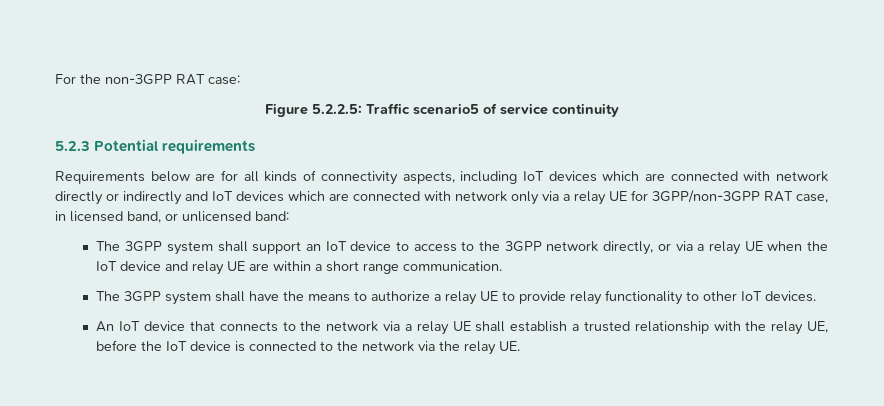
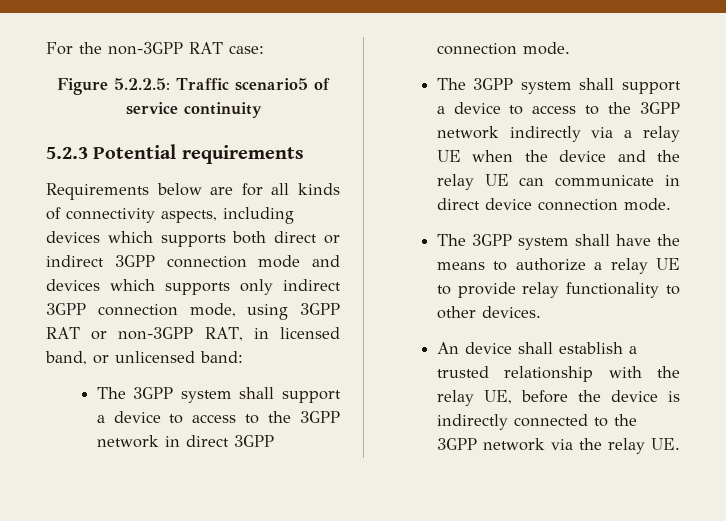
- Requirements below are for all kinds of connectivity aspects, including IoT devices which are connected with network directly or indirectly and IoT devices which are connected with network only via a relay UE for 3GPP/non-3GPP RAT case, in licensed band, or unlicensed band:
+ Requirements below are for all kinds of connectivity aspects, including devices which supports both direct or indirect 3GPP connection mode and devices which supports only indirect 3GPP connection mode, using 3GPP RAT or non-3GPP RAT, in licensed band, or unlicensed band:
- The 3GPP system shall support an IoT device to access to the 3GPP network directly, or via a relay UE when the IoT device and relay UE are within a short range communication.
+ The 3GPP system shall support a device to access to the 3GPP network in direct 3GPP connection mode.
+ The 3GPP system shall support a device to access to the 3GPP network indirectly via a relay UE when the device and the relay UE can communicate in direct device connection mode.
- The 3GPP system shall have the means to authorize a relay UE to provide relay functionality to other IoT devices.
+ The 3GPP system shall have the means to authorize a relay UE to provide relay functionality to other devices.
- An IoT device that connects to the network via a relay UE shall establish a trusted relationship with the relay UE, before the IoT device is connected to the network via the relay UE.
+ An device shall establish a trusted relationship with the relay UE, before the device is indirectly connected to the 3GPP network via the relay UE.

